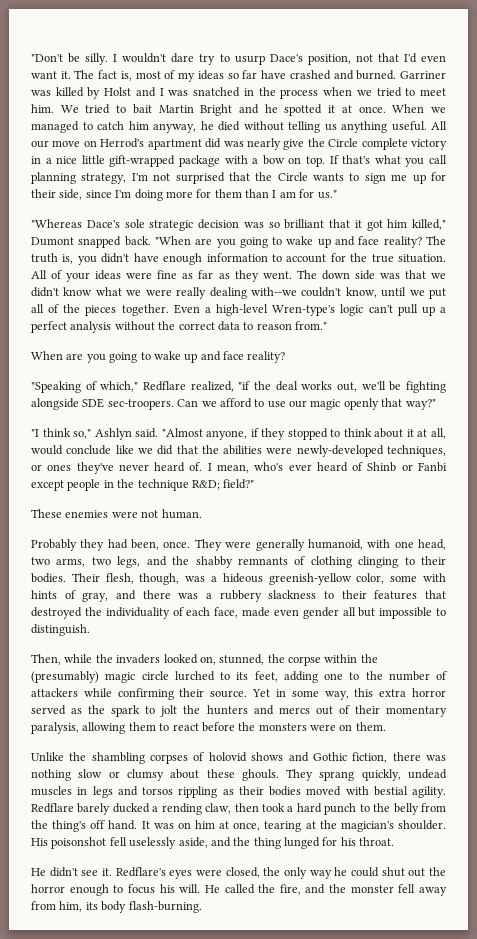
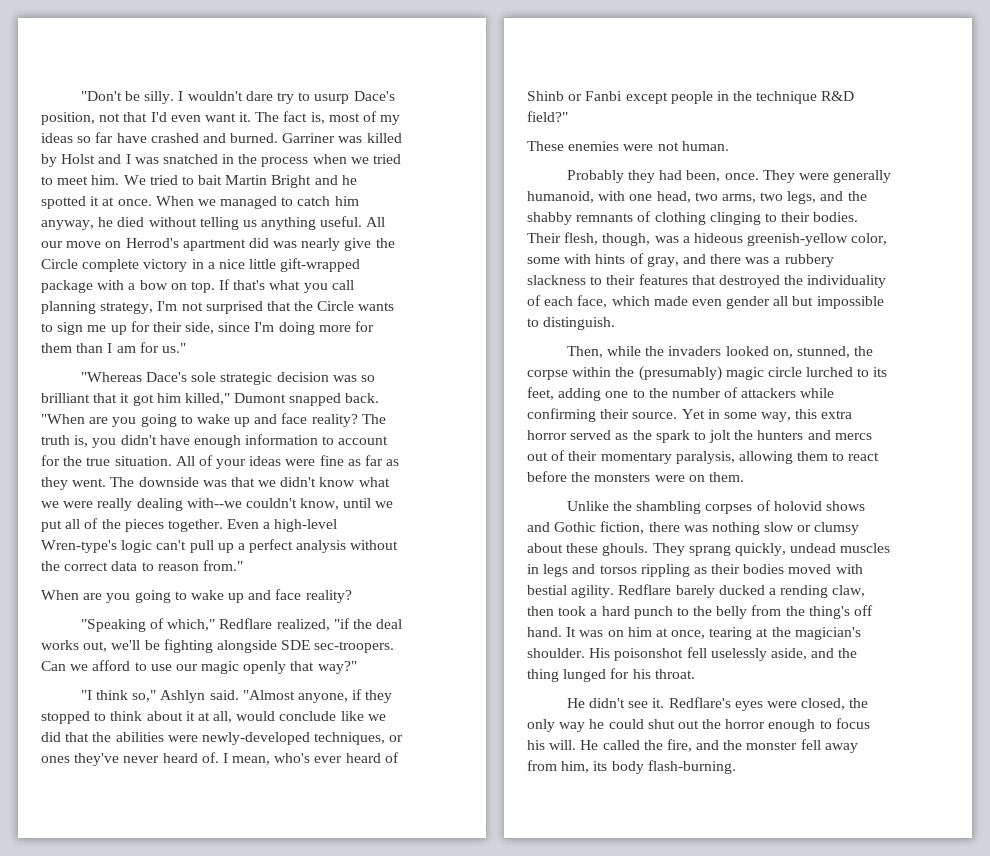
- The down side was that we didn't know what we were really dealing with--we couldn't know, until we put all of the pieces together.
+ The downside was that we didn't know what we were really dealing with--we couldn't know, until we put all of the pieces together.
- I mean, who's ever heard of Shinb or Fanbi except people in the technique R&D; field?"
+ I mean, who's ever heard of Shinb or Fanbi except people in the technique R&D field?"
- Their flesh, though, was a hideous greenish-yellow color, some with hints of gray, and there was a rubbery slackness to their features that destroyed the individuality of each face, made even gender all but impossible to distinguish.
+ Their flesh, though, was a hideous greenish-yellow color, some with hints of gray, and there was a rubbery slackness to their features that destroyed the individuality of each face, which made even gender all but impossible to distinguish.

